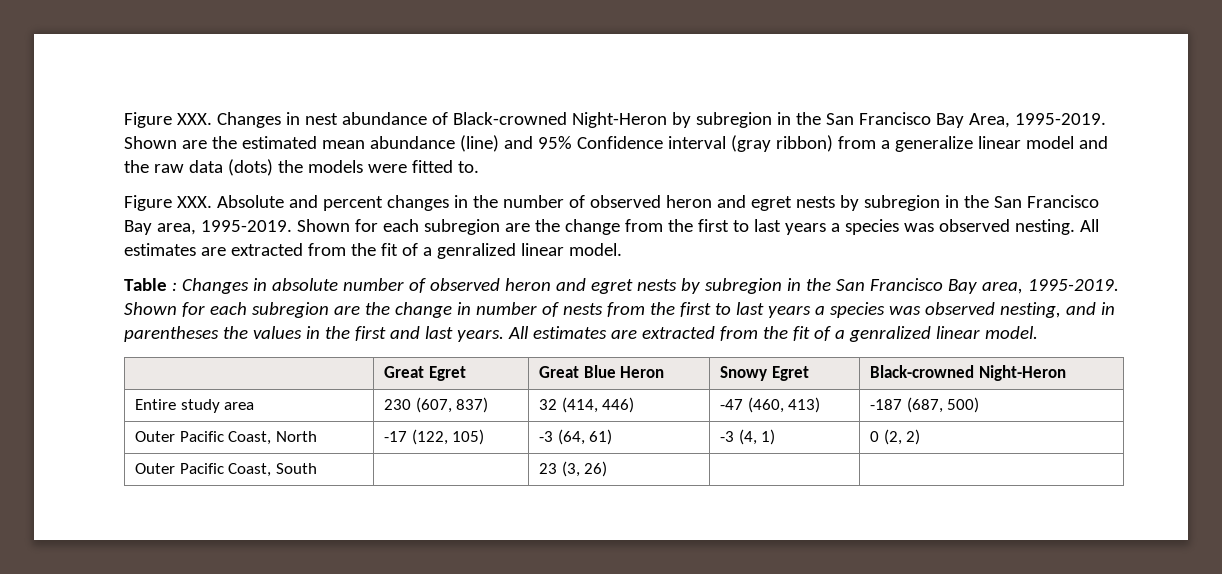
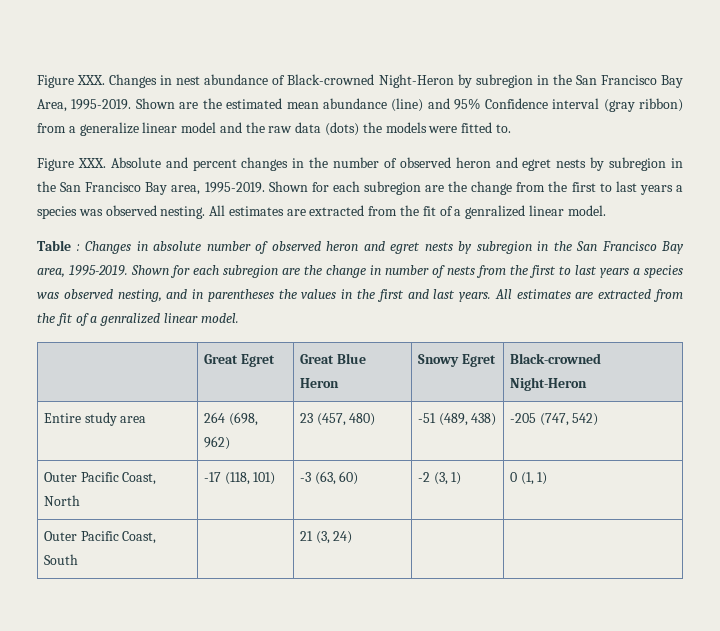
- Entire study area | 230 (607, 837) | 32 (414, 446) | -47 (460, 413) | -187 (687, 500)
+ Entire study area | 264 (698, 962) | 23 (457, 480) | -51 (489, 438) | -205 (747, 542)
- Outer Pacific Coast, North | -17 (122, 105) | -3 (64, 61) | -3 (4, 1) | 0 (2, 2)
+ Outer Pacific Coast, North | -17 (118, 101) | -3 (63, 60) | -2 (3, 1) | 0 (1, 1)
- Outer Pacific Coast, South | | 23 (3, 26) | |
+ Outer Pacific Coast, South | | 21 (3, 24) | |

